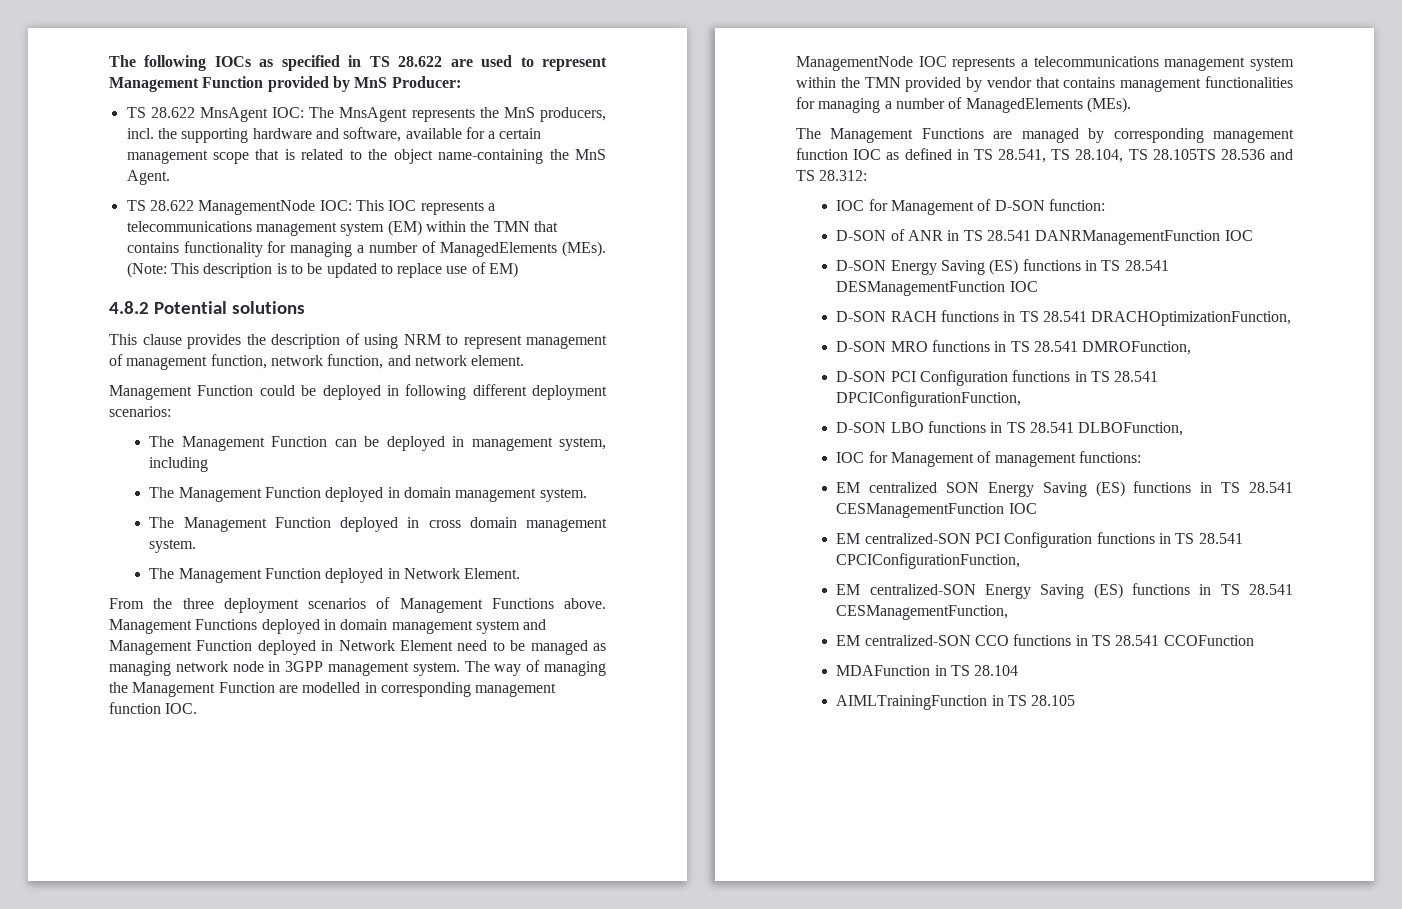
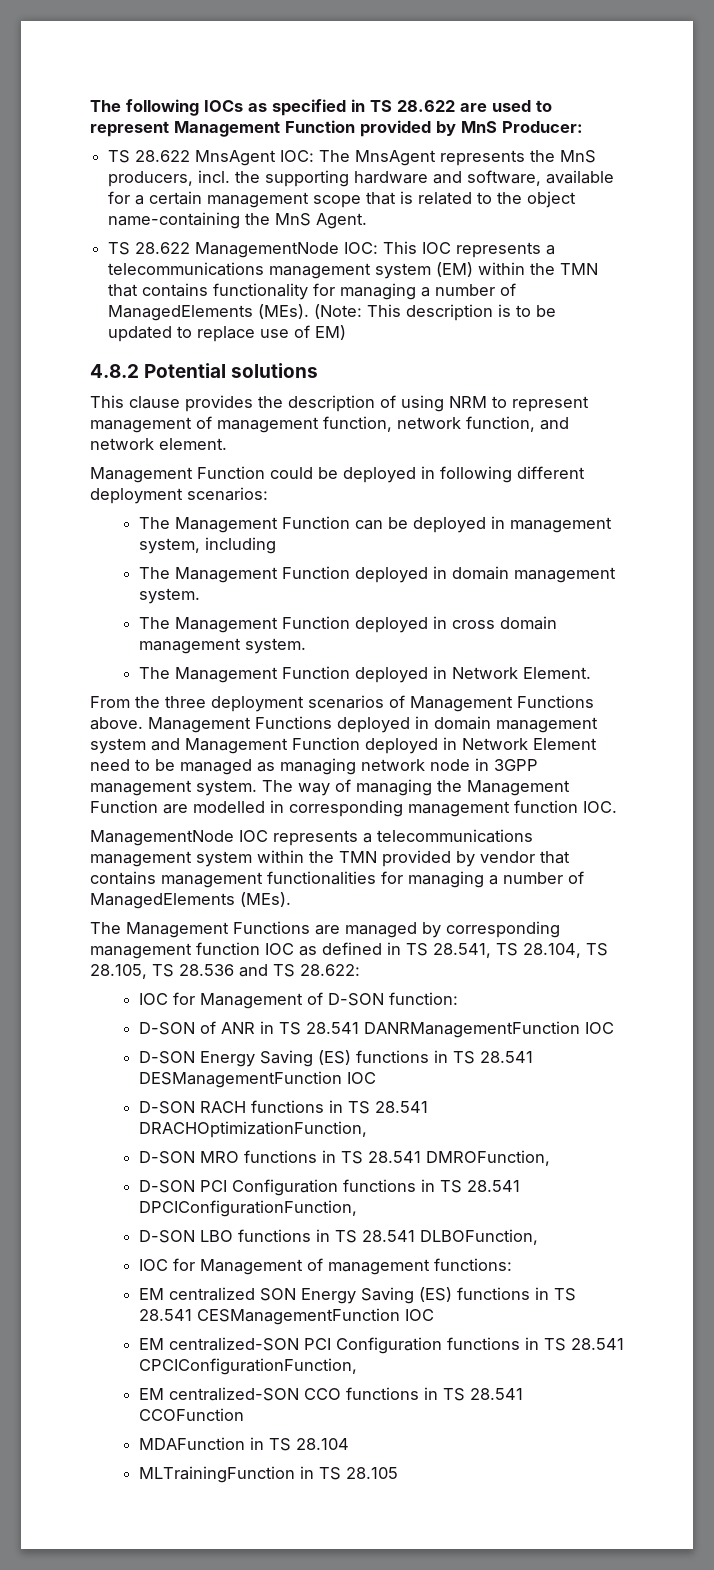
- The Management Functions are managed by corresponding management function IOC as defined in TS 28.541, TS 28.104, TS 28.105TS 28.536 and TS 28.312:
+ The Management Functions are managed by corresponding management function IOC as defined in TS 28.541, TS 28.104, TS 28.105, TS 28.536 and TS 28.622:
- EM centralized-SON Energy Saving (ES) functions in TS 28.541 CESManagementFunction,
- AIMLTrainingFunction in TS 28.105
+ MLTrainingFunction in TS 28.105

